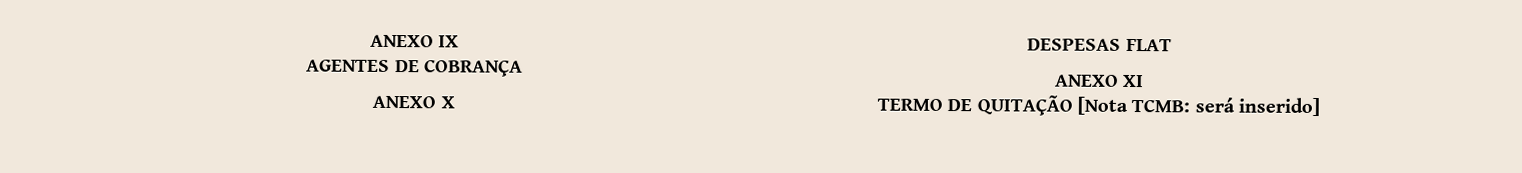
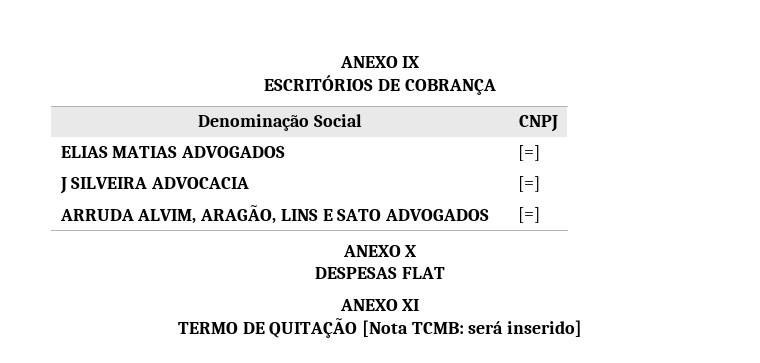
- AGENTES DE COBRANÇA
+ ESCRITÓRIOS DE COBRANÇA
+ Denominação Social | CNPJ
+ ELIAS MATIAS ADVOGADOS | [=]
+ J SILVEIRA ADVOCACIA | [=]
+ ARRUDA ALVIM, ARAGÃO, LINS E SATO ADVOGADOS | [=]

